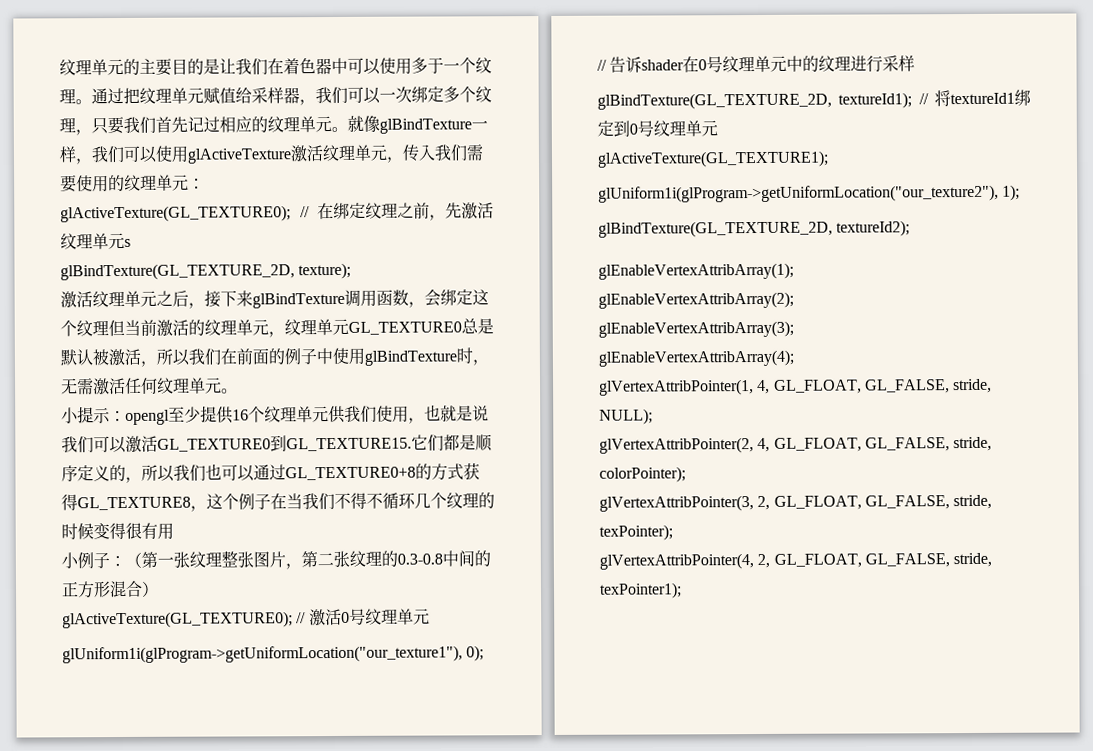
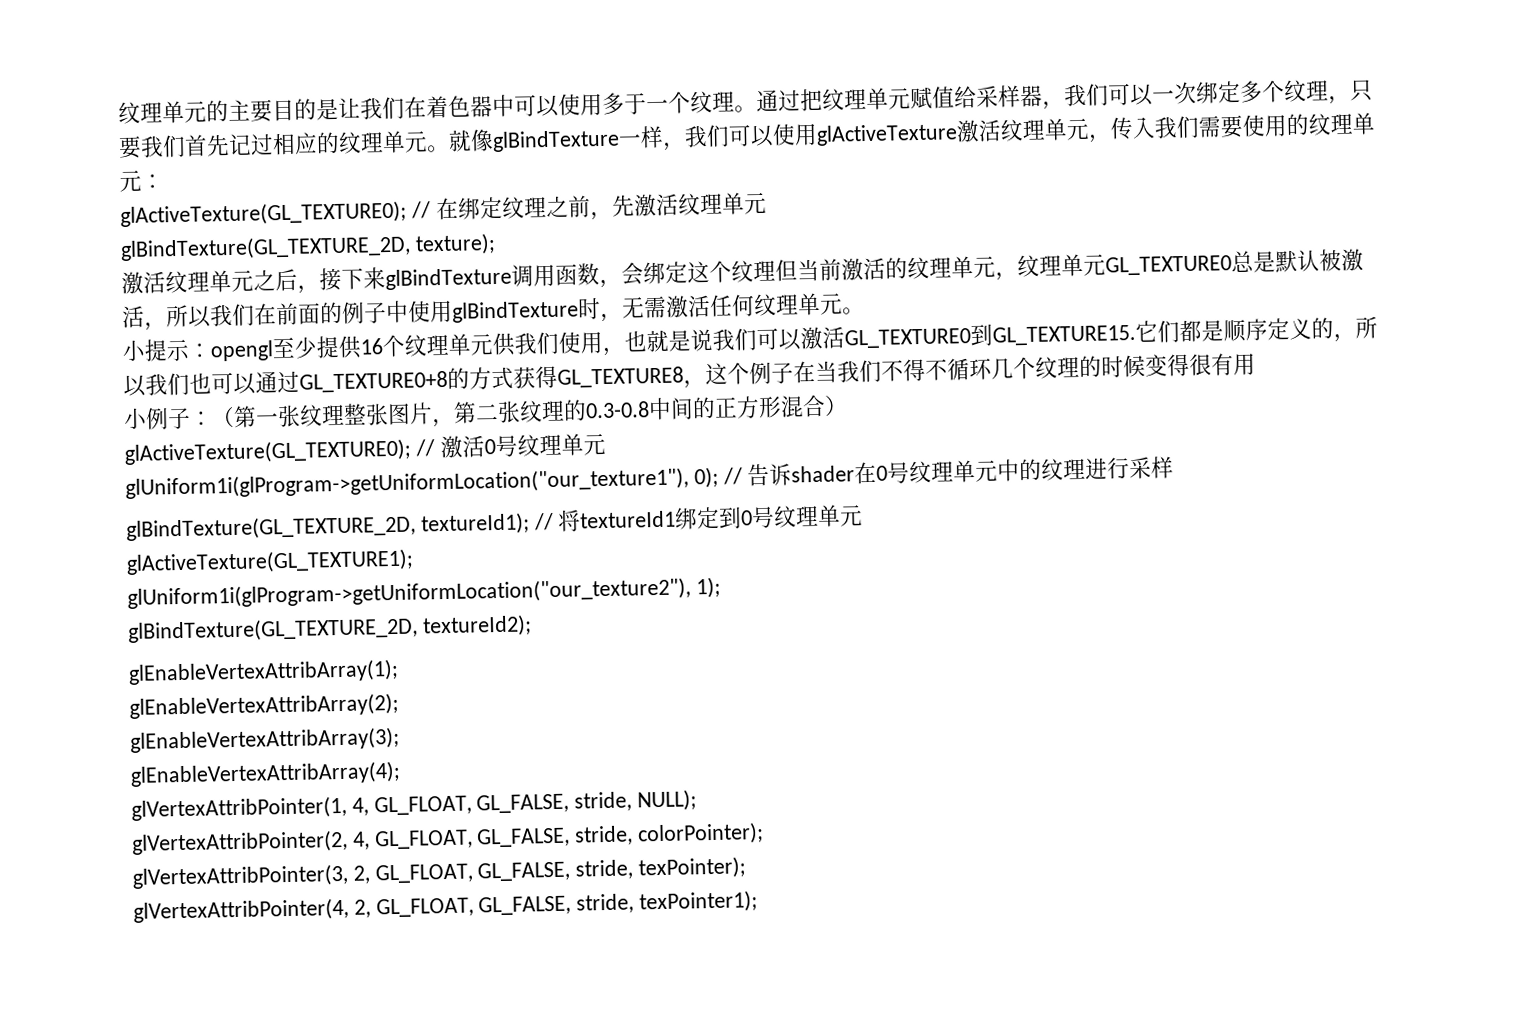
- glActiveTexture(GL_TEXTURE0); // 在绑定纹理之前，先激活纹理单元s
+ glActiveTexture(GL_TEXTURE0); // 在绑定纹理之前，先激活纹理单元

